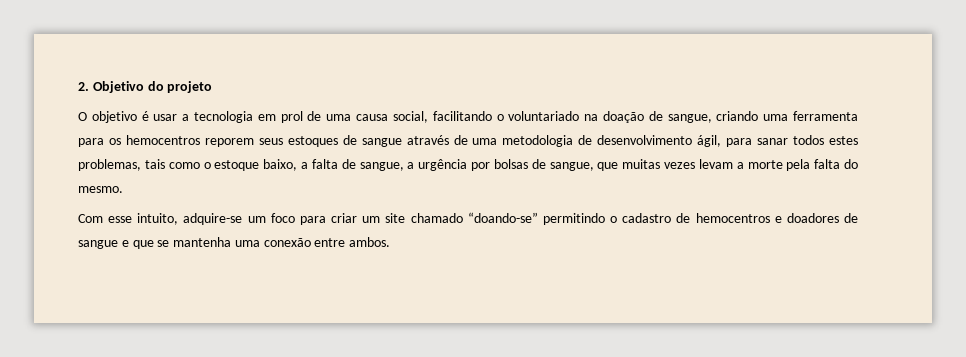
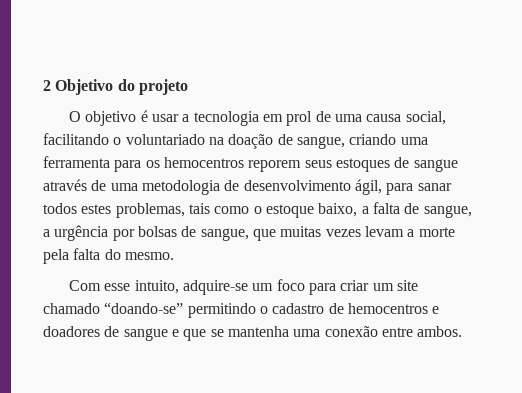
- 2. Objetivo do projeto
+ 2 Objetivo do projeto

